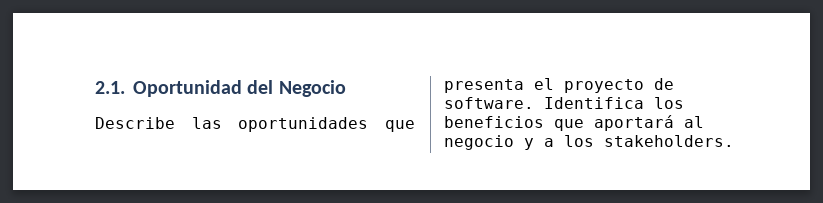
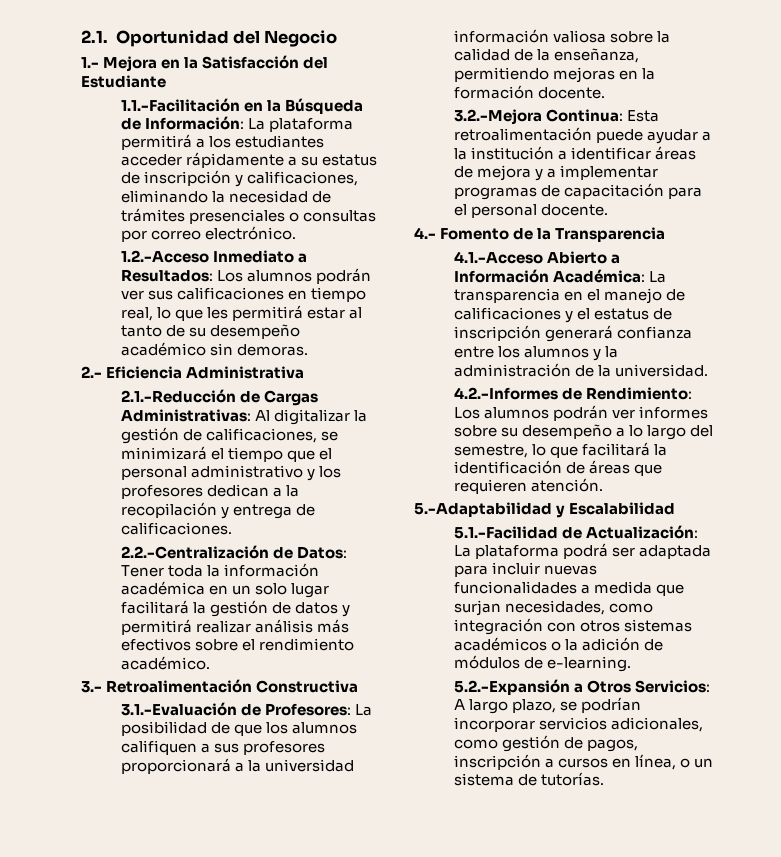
- Describe las oportunidades que presenta el proyecto de software. Identifica los beneficios que aportará al negocio y a los stakeholders.
+ 1.- Mejora en la Satisfacción del Estudiante
+ 1.1.-Facilitación en la Búsqueda de Información: La plataforma permitirá a los estudiantes acceder rápidamente a su estatus de inscripción y calificaciones, eliminando la necesidad de trámites presenciales o consultas por correo electrónico.
+ 1.2.-Acceso Inmediato a Resultados: Los alumnos podrán ver sus calificaciones en tiempo real, lo que les permitirá estar al tanto de su desempeño académico sin demoras.
+ 2.- Eficiencia Administrativa
+ 2.1.-Reducción de Cargas Administrativas: Al digitalizar la gestión de calificaciones, se minimizará el tiempo que el personal administrativo y los profesores dedican a la recopilación y entrega de calificaciones.
+ 2.2.-Centralización de Datos: Tener toda la información académica en un solo lugar facilitará la gestión de datos y permitirá realizar análisis más efectivos sobre el rendimiento académico.
+ 3.- Retroalimentación Constructiva
+ 3.1.-Evaluación de Profesores: La posibilidad de que los alumnos califiquen a sus profesores proporcionará a la universidad información valiosa sobre la calidad de la enseñanza, permitiendo mejoras en la formación docente.
+ 3.2.-Mejora Continua: Esta retroalimentación puede ayudar a la institución a identificar áreas de mejora y a implementar programas de capacitación para el personal docente.
+ 4.- Fomento de la Transparencia
+ 4.1.-Acceso Abierto a Información Académica: La transparencia en el manejo de calificaciones y el estatus de inscripción generará confianza entre los alumnos y la administración de la universidad.
+ 4.2.-Informes de Rendimiento: Los alumnos podrán ver informes sobre su desempeño a lo largo del semestre, lo que facilitará la identificación de áreas que requieren atención.
+ 5.-Adaptabilidad y Escalabilidad
+ 5.1.-Facilidad de Actualización: La plataforma podrá ser adaptada para incluir nuevas funcionalidades a medida que surjan necesidades, como integración con otros sistemas académicos o la adición de módulos de e-learning.
+ 5.2.-Expansión a Otros Servicios: A largo plazo, se podrían incorporar servicios adicionales, como gestión de pagos, inscripción a cursos en línea, o un sistema de tutorías.

